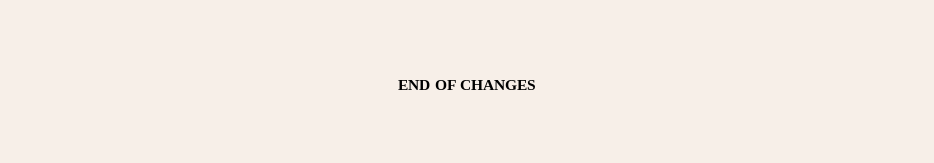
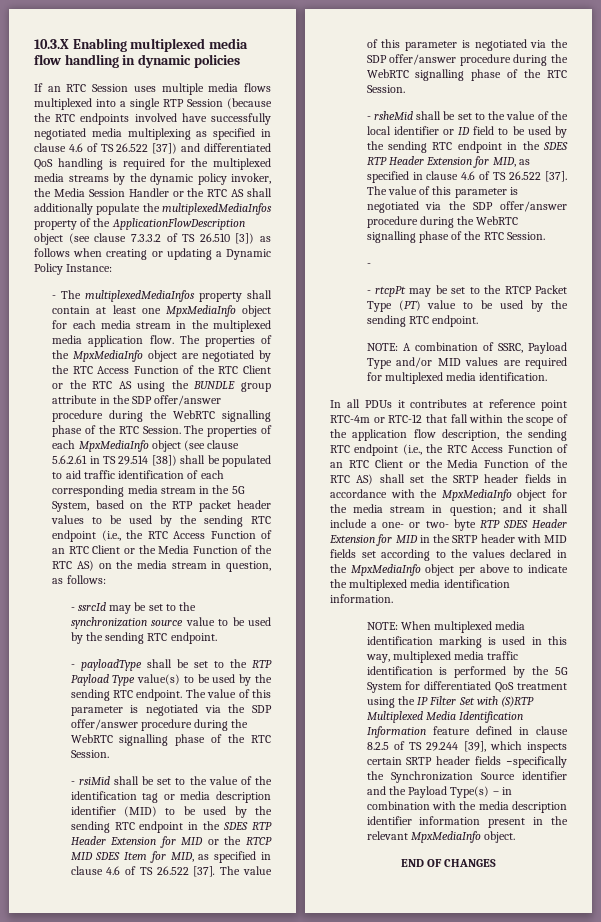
+ 10.3.X Enabling multiplexed media flow handling in dynamic policies
+ If an RTC Session uses multiple media flows multiplexed into a single RTP Session (because the RTC endpoints involved have successfully negotiated media multiplexing as specified in clause 4.6 of TS 26.522 [37]) and differentiated QoS handling is required for the multiplexed media streams by the dynamic policy invoker, the Media Session Handler or the RTC AS shall additionally populate the multiplexedMediaInfos property of the ApplicationFlowDescription object (see clause 7.3.3.2 of TS 26.510 [3]) as follows when creating or updating a Dynamic Policy Instance:
+ - The multiplexedMediaInfos property shall contain at least one MpxMediaInfo object for each media stream in the multiplexed media application flow. The properties of the MpxMediaInfo object are negotiated by the RTC Access Function of the RTC Client or the RTC AS using the BUNDLE group attribute in the SDP offer/answer procedure during the WebRTC signalling phase of the RTC Session. The properties of each MpxMediaInfo object (see clause 5.6.2.61 in TS 29.514 [38]) shall be populated to aid traffic identification of each corresponding media stream in the 5G System, based on the RTP packet header values to be used by the sending RTC endpoint (i.e., the RTC Access Function of an RTC Client or the Media Function of the RTC AS) on the media stream in question, as follows:
+ - ssrcId may be set to the synchronization source value to be used by the sending RTC endpoint.
+ - payloadType shall be set to the RTP Payload Type value(s) to be used by the sending RTC endpoint. The value of this parameter is negotiated via the SDP offer/answer procedure during the WebRTC signalling phase of the RTC Session.
+ - rsiMid shall be set to the value of the identification tag or media description identifier (MID) to be used by the sending RTC endpoint in the SDES RTP Header Extension for MID or the RTCP MID SDES Item for MID, as specified in clause 4.6 of TS 26.522 [37]. The value of this parameter is negotiated via the SDP offer/answer procedure during the WebRTC signalling phase of the RTC Session.
+ - rsheMid shall be set to the value of the local identifier or ID field to be used by the sending RTC endpoint in the SDES RTP Header Extension for MID, as specified in clause 4.6 of TS 26.522 [37]. The value of this parameter is negotiated via the SDP offer/answer procedure during the WebRTC signalling phase of the RTC Session.
+ -
+ - rtcpPt may be set to the RTCP Packet Type (PT) value to be used by the sending RTC endpoint.
+ NOTE: A combination of SSRC, Payload Type and/or MID values are required for multiplexed media identification.
+ In all PDUs it contributes at reference point RTC-4m or RTC-12 that fall within the scope of the application flow description, the sending RTC endpoint (i.e., the RTC Access Function of an RTC Client or the Media Function of the RTC AS) shall set the SRTP header fields in accordance with the MpxMediaInfo object for the media stream in question; and it shall include a one- or two- byte RTP SDES Header Extension for MID in the SRTP header with MID fields set according to the values declared in the MpxMediaInfo object per above to indicate the multiplexed media identification information.
+ NOTE: When multiplexed media identification marking is used in this way, multiplexed media traffic identification is performed by the 5G System for differentiated QoS treatment using the IP Filter Set with (S)RTP Multiplexed Media Identification Information feature defined in clause 8.2.5 of TS 29.244 [39], which inspects certain SRTP header fields −specifically the Synchronization Source identifier and the Payload Type(s) – in combination with the media description identifier information present in the relevant MpxMediaInfo object.

